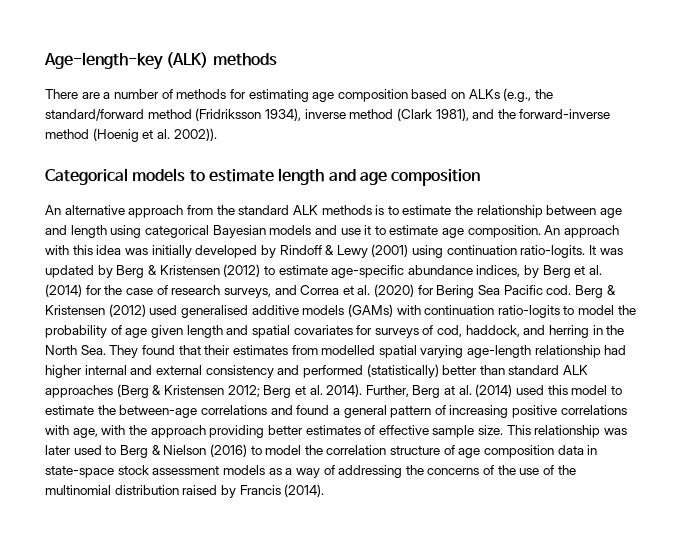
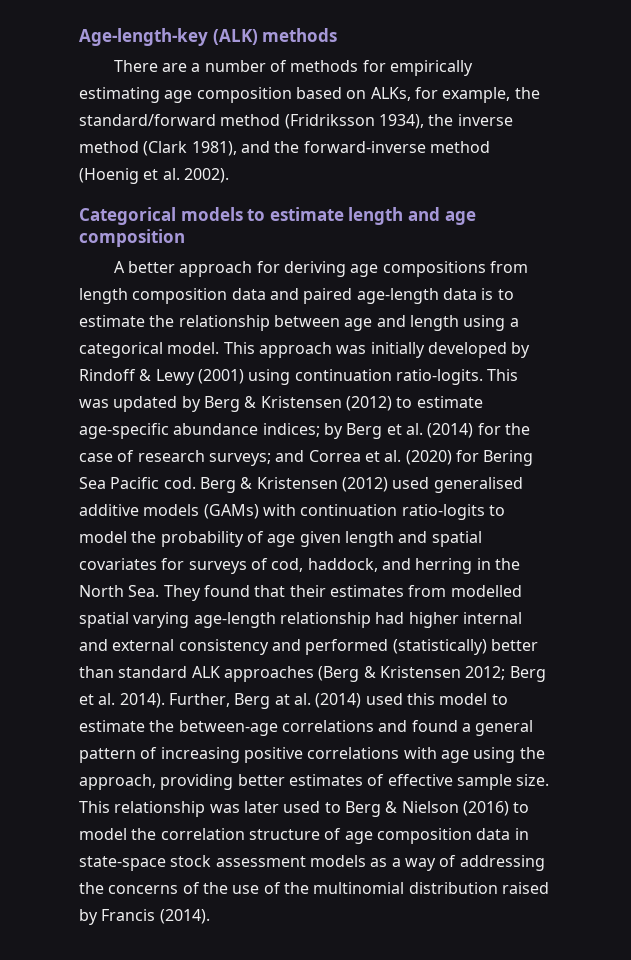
- There are a number of methods for estimating age composition based on ALKs (e.g., the standard/forward method (Fridriksson 1934), inverse method (Clark 1981), and the forward-inverse method (Hoenig et al. 2002)).
+ There are a number of methods for empirically estimating age composition based on ALKs, for example, the standard/forward method (Fridriksson 1934), the inverse method (Clark 1981), and the forward-inverse method (Hoenig et al. 2002).
- An alternative approach from the standard ALK methods is to estimate the relationship between age and length using categorical Bayesian models and use it to estimate age composition. An approach with this idea was initially developed by Rindoff & Lewy (2001) using continuation ratio-logits.
+ A better approach for deriving age compositions from length composition data and paired age-length data is to estimate the relationship between age and length using a categorical model. This approach was initially developed by Rindoff & Lewy (2001) using continuation ratio-logits.
- It was updated by Berg & Kristensen (2012) to estimate age-specific abundance indices, by Berg et al. (2014) for the case of research surveys, and Correa et al. (2020) for Bering Sea Pacific cod.
+ This was updated by Berg & Kristensen (2012) to estimate age-specific abundance indices; by Berg et al. (2014) for the case of research surveys; and Correa et al. (2020) for Bering Sea Pacific cod.
- Further, Berg at al. (2014) used this model to estimate the between-age correlations and found a general pattern of increasing positive correlations with age, with the approach providing better estimates of effective sample size.
+ Further, Berg at al. (2014) used this model to estimate the between-age correlations and found a general pattern of increasing positive correlations with age using the approach, providing better estimates of effective sample size.

